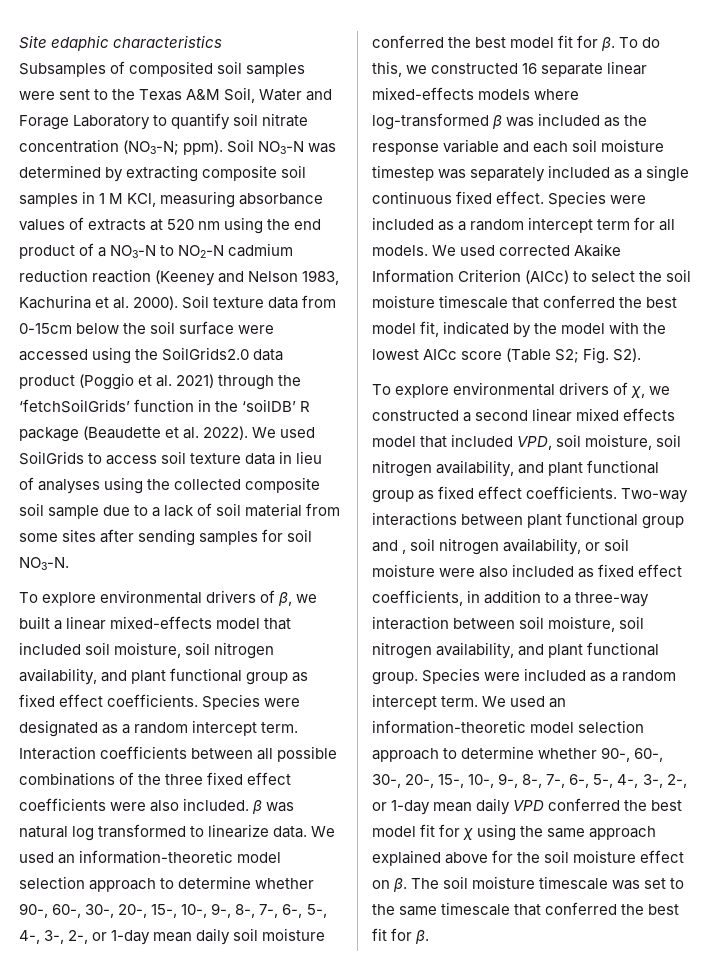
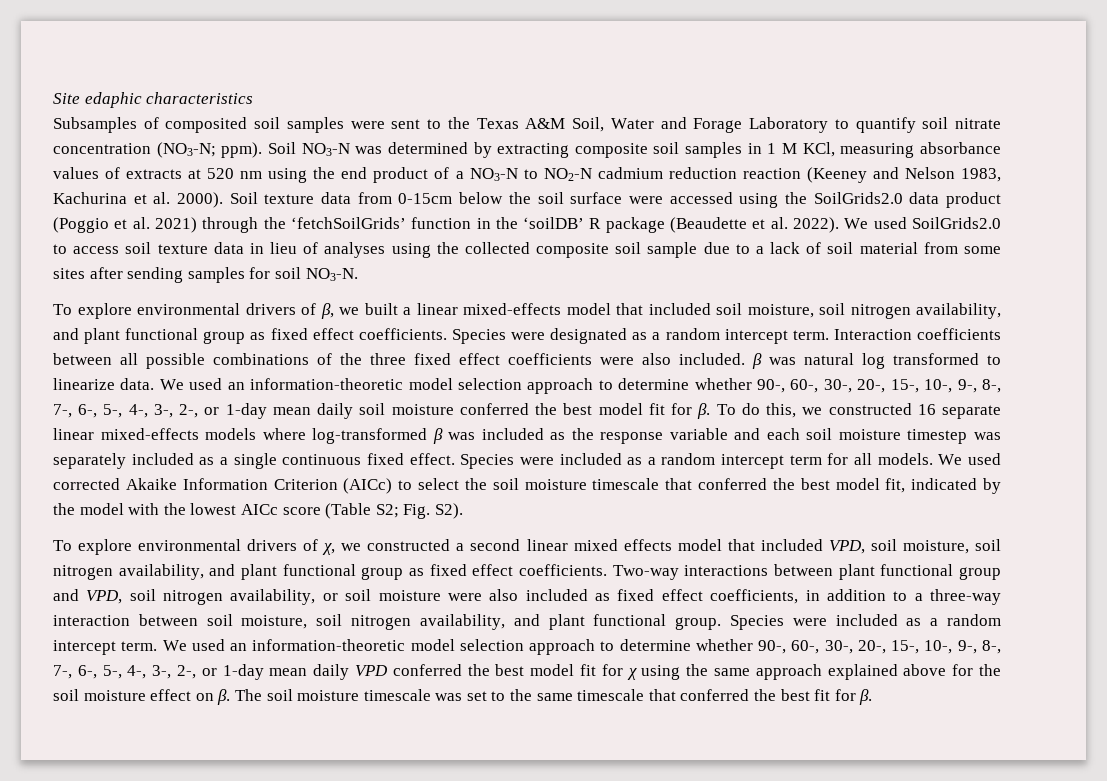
- We used SoilGrids to access soil texture data in lieu of analyses using the collected composite soil sample due to a lack of soil material from some sites after sending samples for soil NO3-N.
+ We used SoilGrids2.0 to access soil texture data in lieu of analyses using the collected composite soil sample due to a lack of soil material from some sites after sending samples for soil NO3-N.
- Two-way interactions between plant functional group and , soil nitrogen availability, or soil moisture were also included as fixed effect coefficients, in addition to a three-way interaction between soil moisture, soil nitrogen availability, and plant functional group.
+ Two-way interactions between plant functional group and VPD, soil nitrogen availability, or soil moisture were also included as fixed effect coefficients, in addition to a three-way interaction between soil moisture, soil nitrogen availability, and plant functional group.

